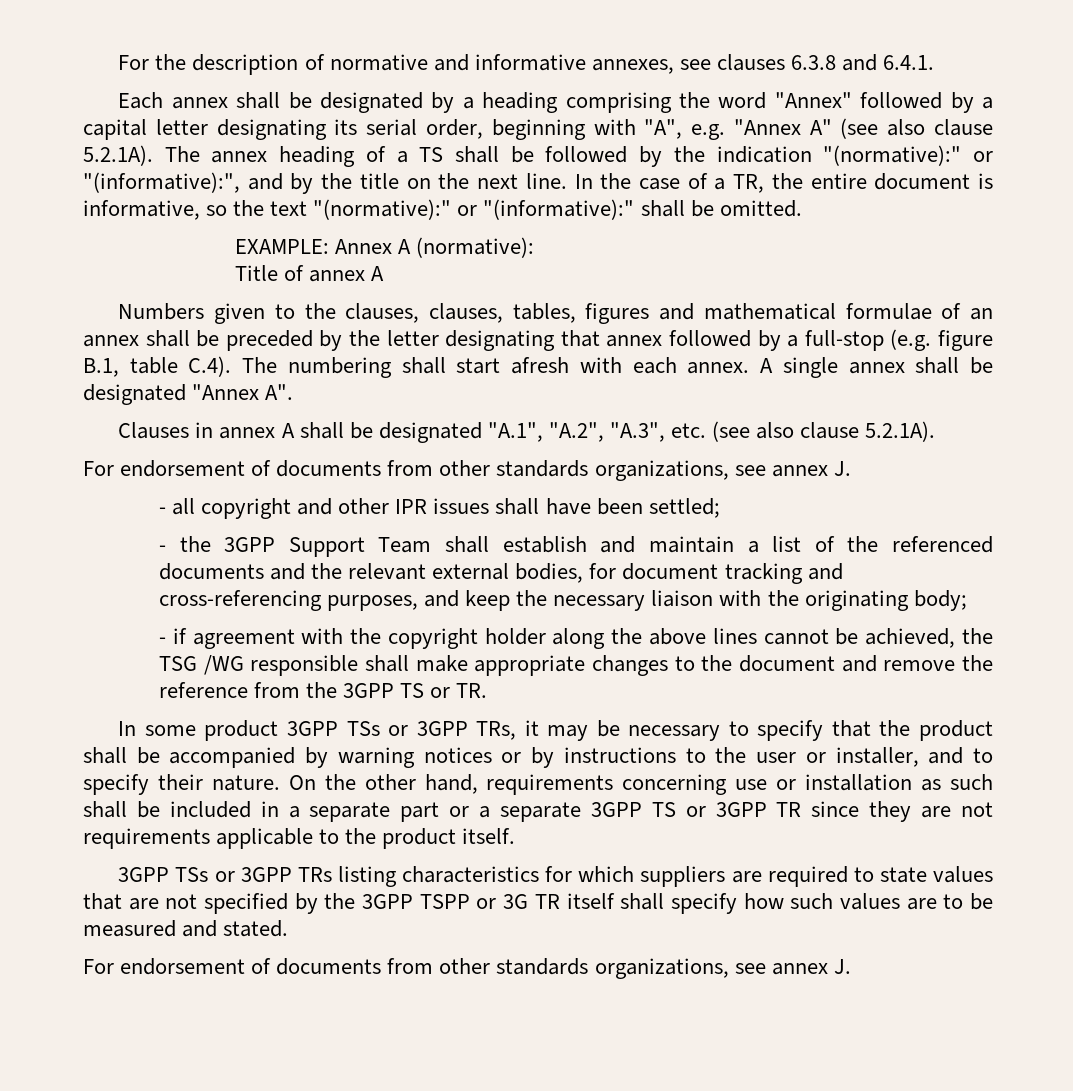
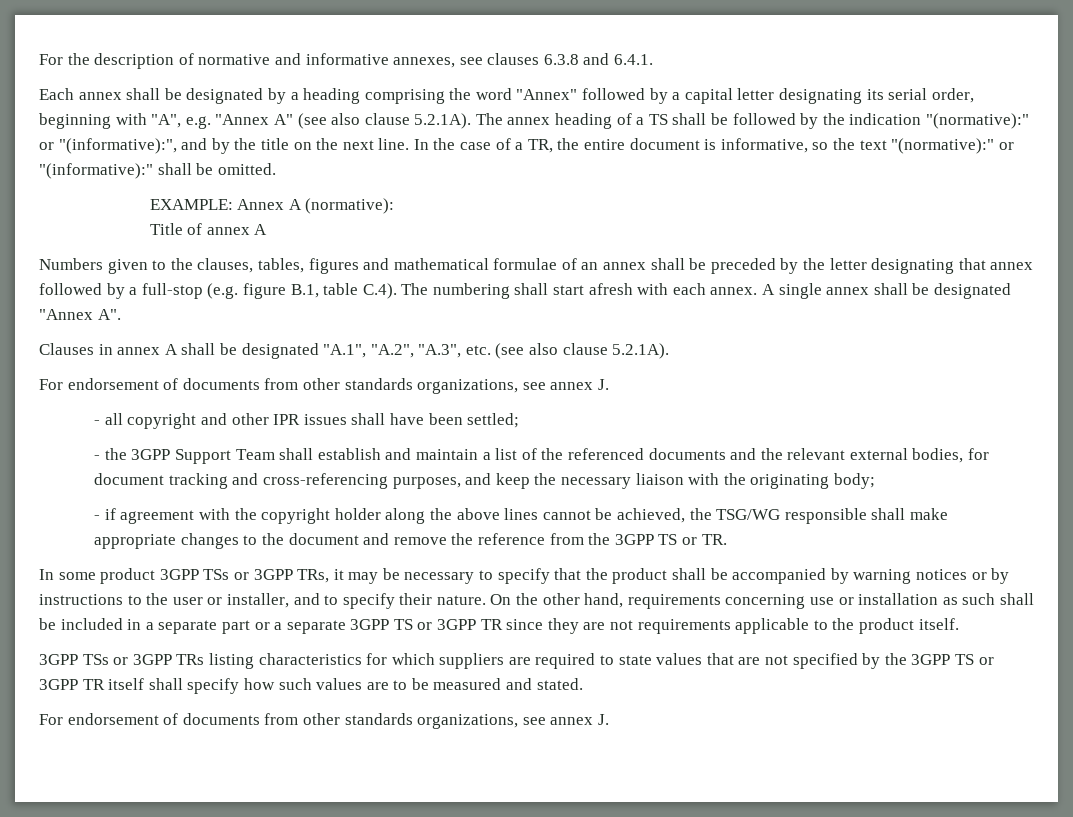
- Numbers given to the clauses, clauses, tables, figures and mathematical formulae of an annex shall be preceded by the letter designating that annex followed by a full-stop (e.g. figure B.1, table C.4). The numbering shall start afresh with each annex.
+ Numbers given to the clauses, tables, figures and mathematical formulae of an annex shall be preceded by the letter designating that annex followed by a full-stop (e.g. figure B.1, table C.4). The numbering shall start afresh with each annex.
- - if agreement with the copyright holder along the above lines cannot be achieved, the TSG /WG responsible shall make appropriate changes to the document and remove the reference from the 3GPP TS or TR.
+ - if agreement with the copyright holder along the above lines cannot be achieved, the TSG/WG responsible shall make appropriate changes to the document and remove the reference from the 3GPP TS or TR.
- 3GPP TSs or 3GPP TRs listing characteristics for which suppliers are required to state values that are not specified by the 3GPP TSPP or 3G TR itself shall specify how such values are to be measured and stated.
+ 3GPP TSs or 3GPP TRs listing characteristics for which suppliers are required to state values that are not specified by the 3GPP TS or 3GPP TR itself shall specify how such values are to be measured and stated.

